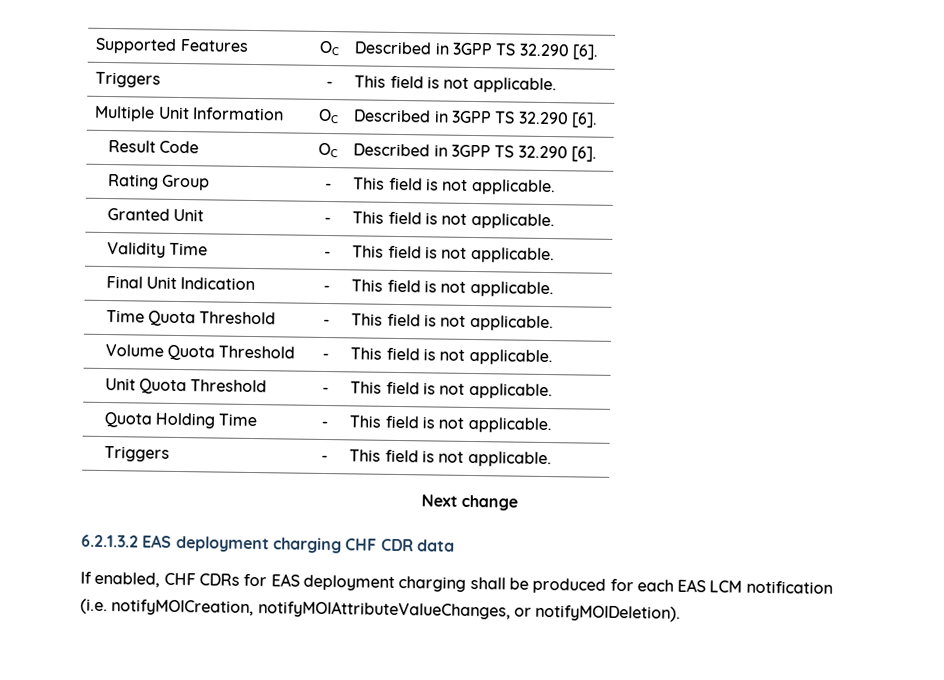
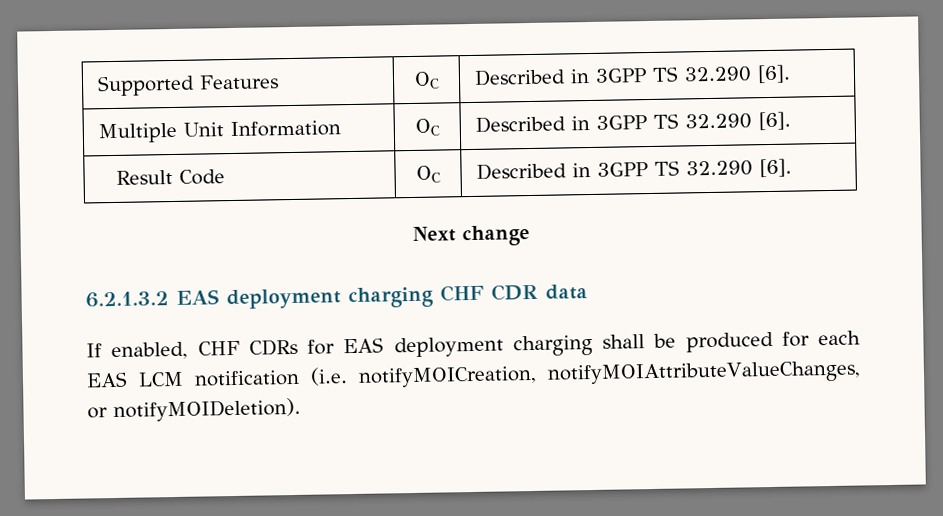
  Supported Features | OC | Described in 3GPP TS 32.290 [6].
- Triggers | - | This field is not applicable.
- Rating Group | - | This field is not applicable.
- Granted Unit | - | This field is not applicable.
- Validity Time | - | This field is not applicable.
- Final Unit Indication | - | This field is not applicable.
- Time Quota Threshold | - | This field is not applicable.
- Volume Quota Threshold | - | This field is not applicable.
- Unit Quota Threshold | - | This field is not applicable.
- Quota Holding Time | - | This field is not applicable.
- Triggers | - | This field is not applicable.

